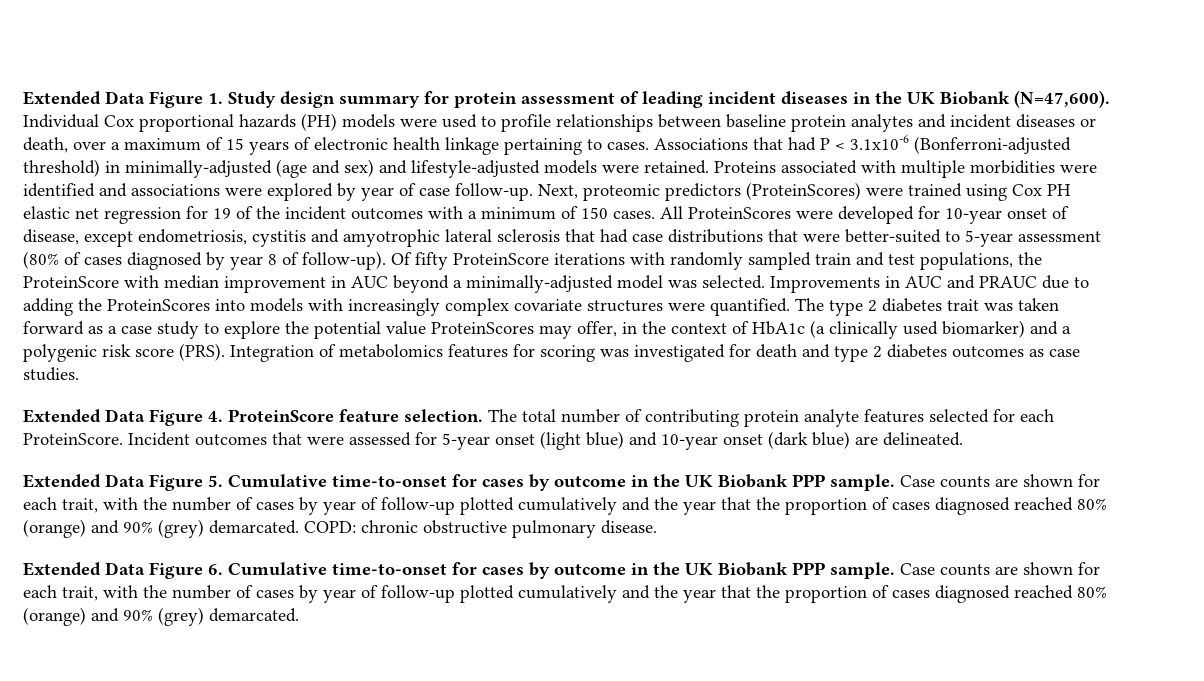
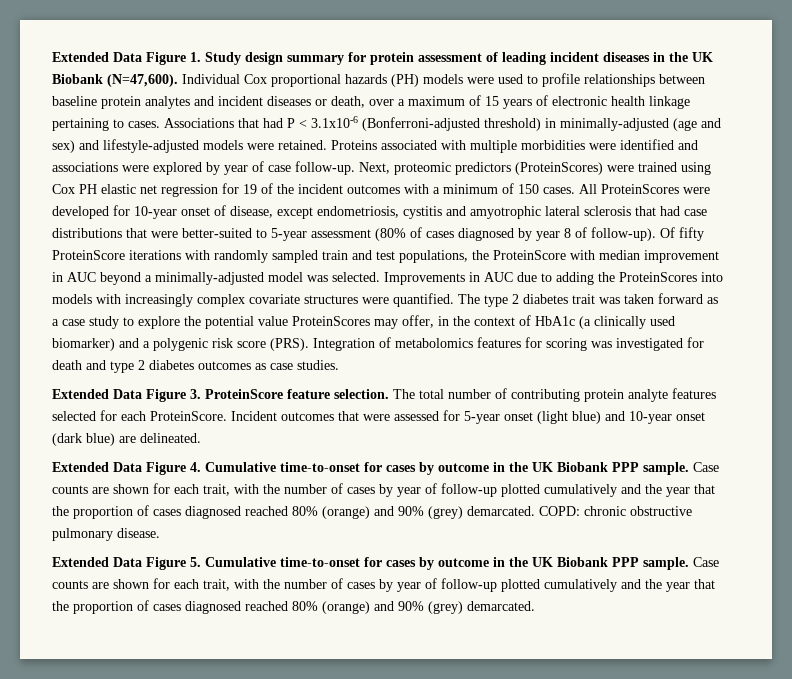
- Improvements in AUC and PRAUC due to adding the ProteinScores into models with increasingly complex covariate structures were quantified.
+ Improvements in AUC due to adding the ProteinScores into models with increasingly complex covariate structures were quantified.
- Extended Data Figure 4. ProteinScore feature selection.
+ Extended Data Figure 3. ProteinScore feature selection.
- Extended Data Figure 5. Cumulative time-to-onset for cases by outcome in the UK Biobank PPP sample.
+ Extended Data Figure 4. Cumulative time-to-onset for cases by outcome in the UK Biobank PPP sample.
- Extended Data Figure 6. Cumulative time-to-onset for cases by outcome in the UK Biobank PPP sample.
+ Extended Data Figure 5. Cumulative time-to-onset for cases by outcome in the UK Biobank PPP sample.

